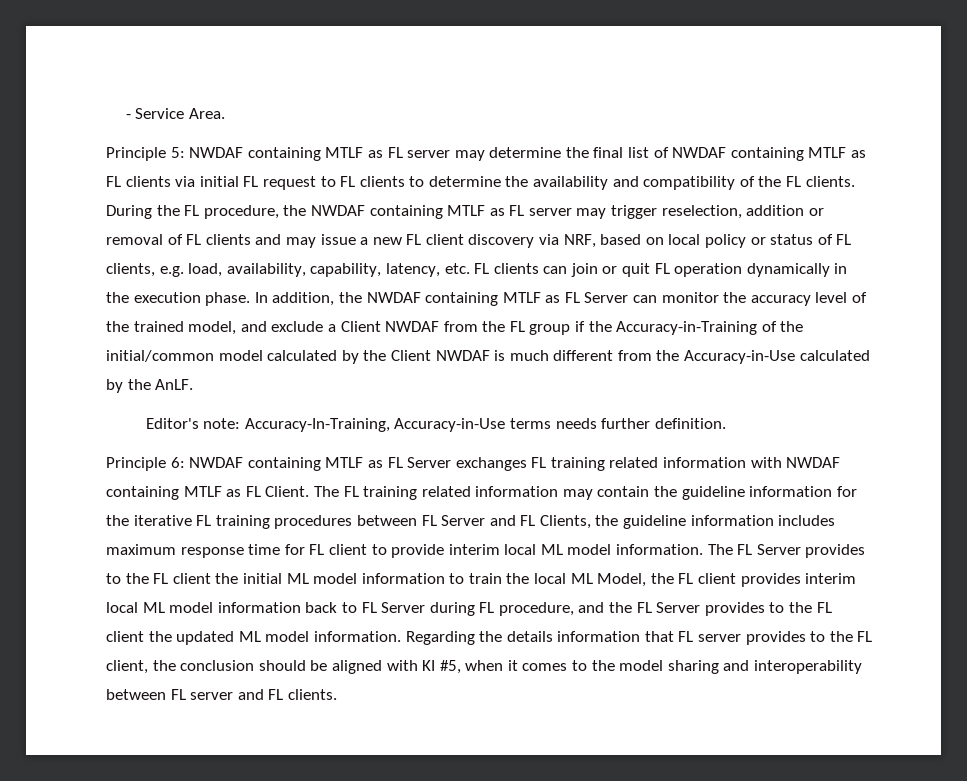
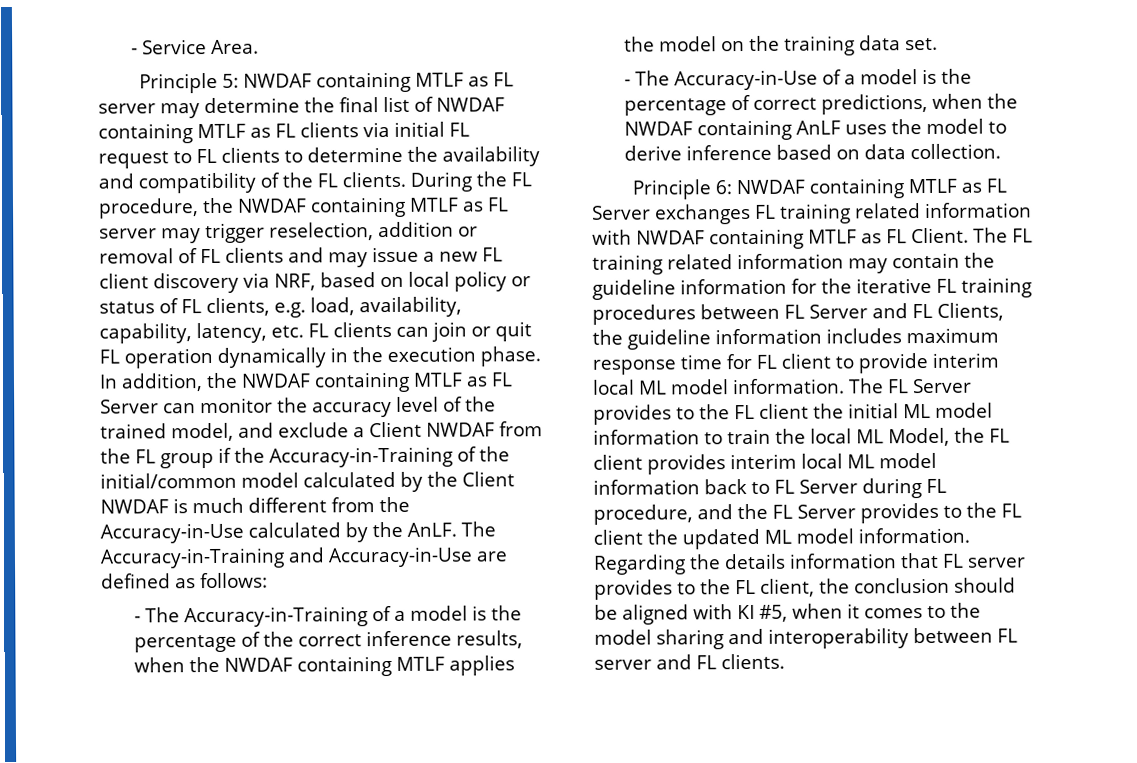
- In addition, the NWDAF containing MTLF as FL Server can monitor the accuracy level of the trained model, and exclude a Client NWDAF from the FL group if the Accuracy-in-Training of the initial/common model calculated by the Client NWDAF is much different from the Accuracy-in-Use calculated by the AnLF.
- Editor's note: Accuracy-In-Training, Accuracy-in-Use terms needs further definition.
+ In addition, the NWDAF containing MTLF as FL Server can monitor the accuracy level of the trained model, and exclude a Client NWDAF from the FL group if the Accuracy-in-Training of the initial/common model calculated by the Client NWDAF is much different from the Accuracy-in-Use calculated by the AnLF. The Accuracy-in-Training and Accuracy-in-Use are defined as follows:
+ - The Accuracy-in-Training of a model is the percentage of the correct inference results, when the NWDAF containing MTLF applies the model on the training data set.
+ - The Accuracy-in-Use of a model is the percentage of correct predictions, when the NWDAF containing AnLF uses the model to derive inference based on data collection.

